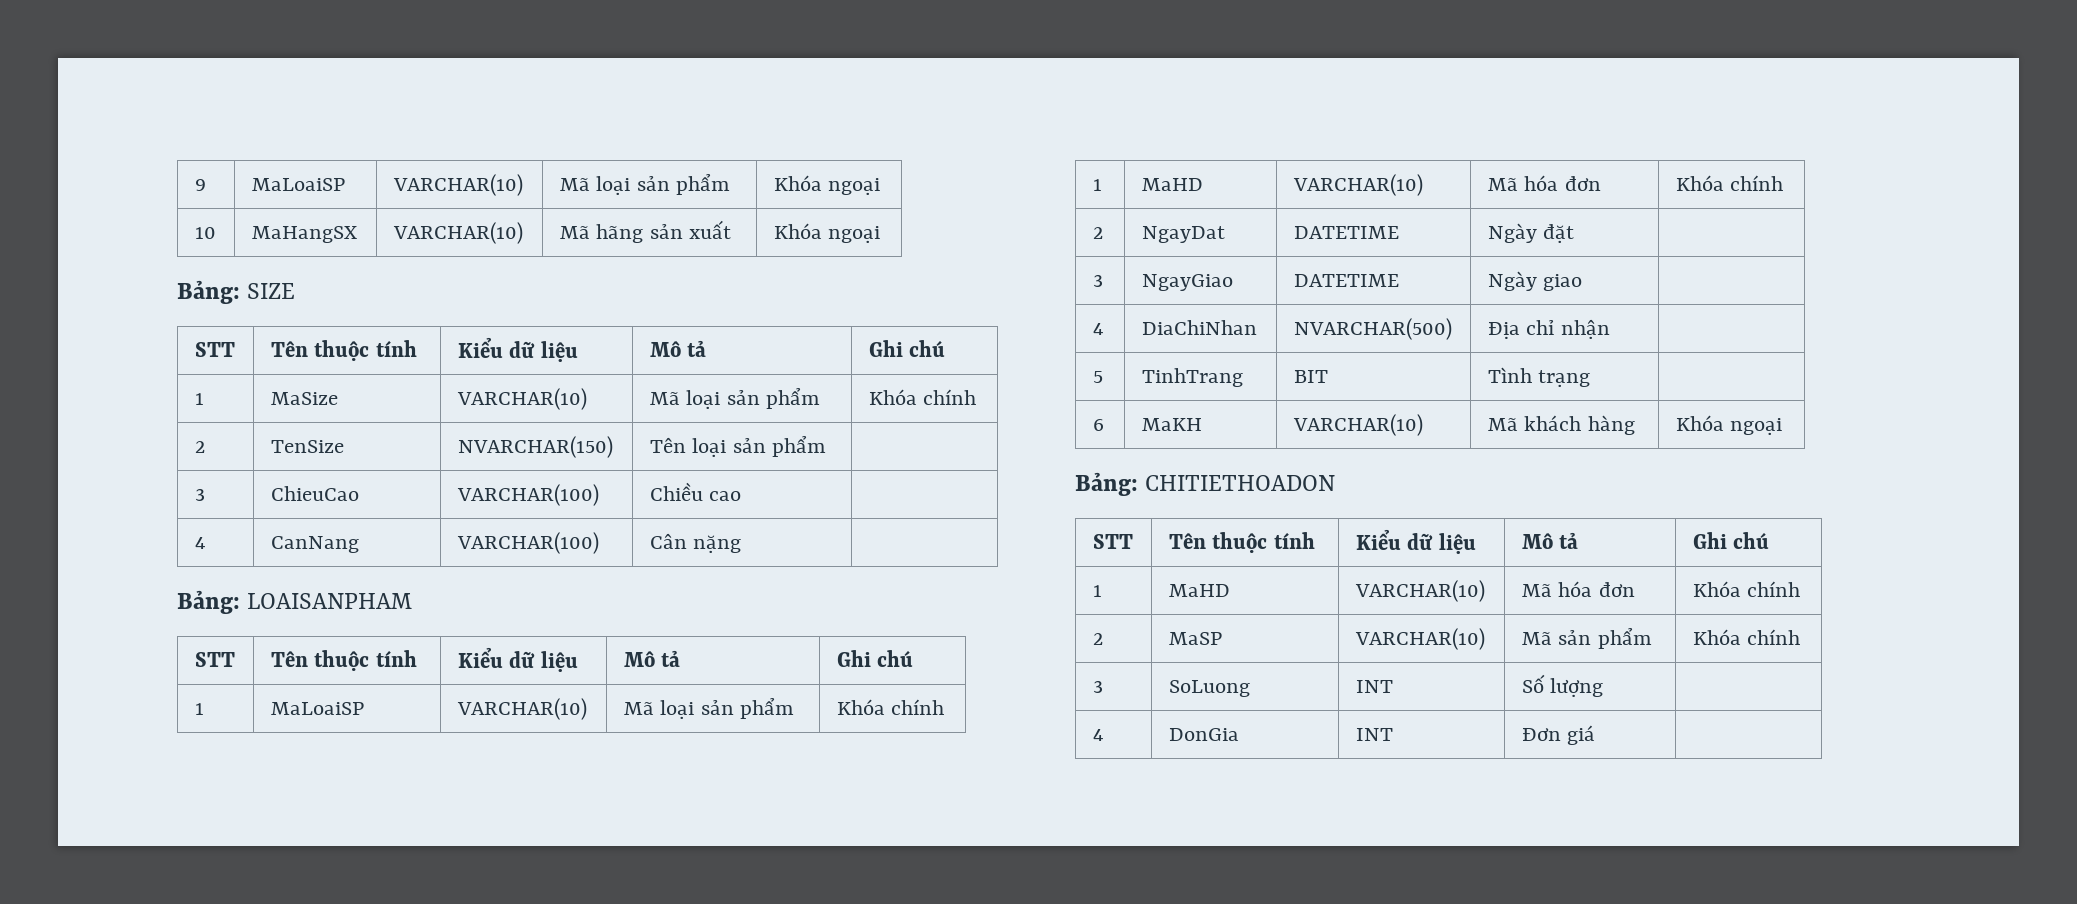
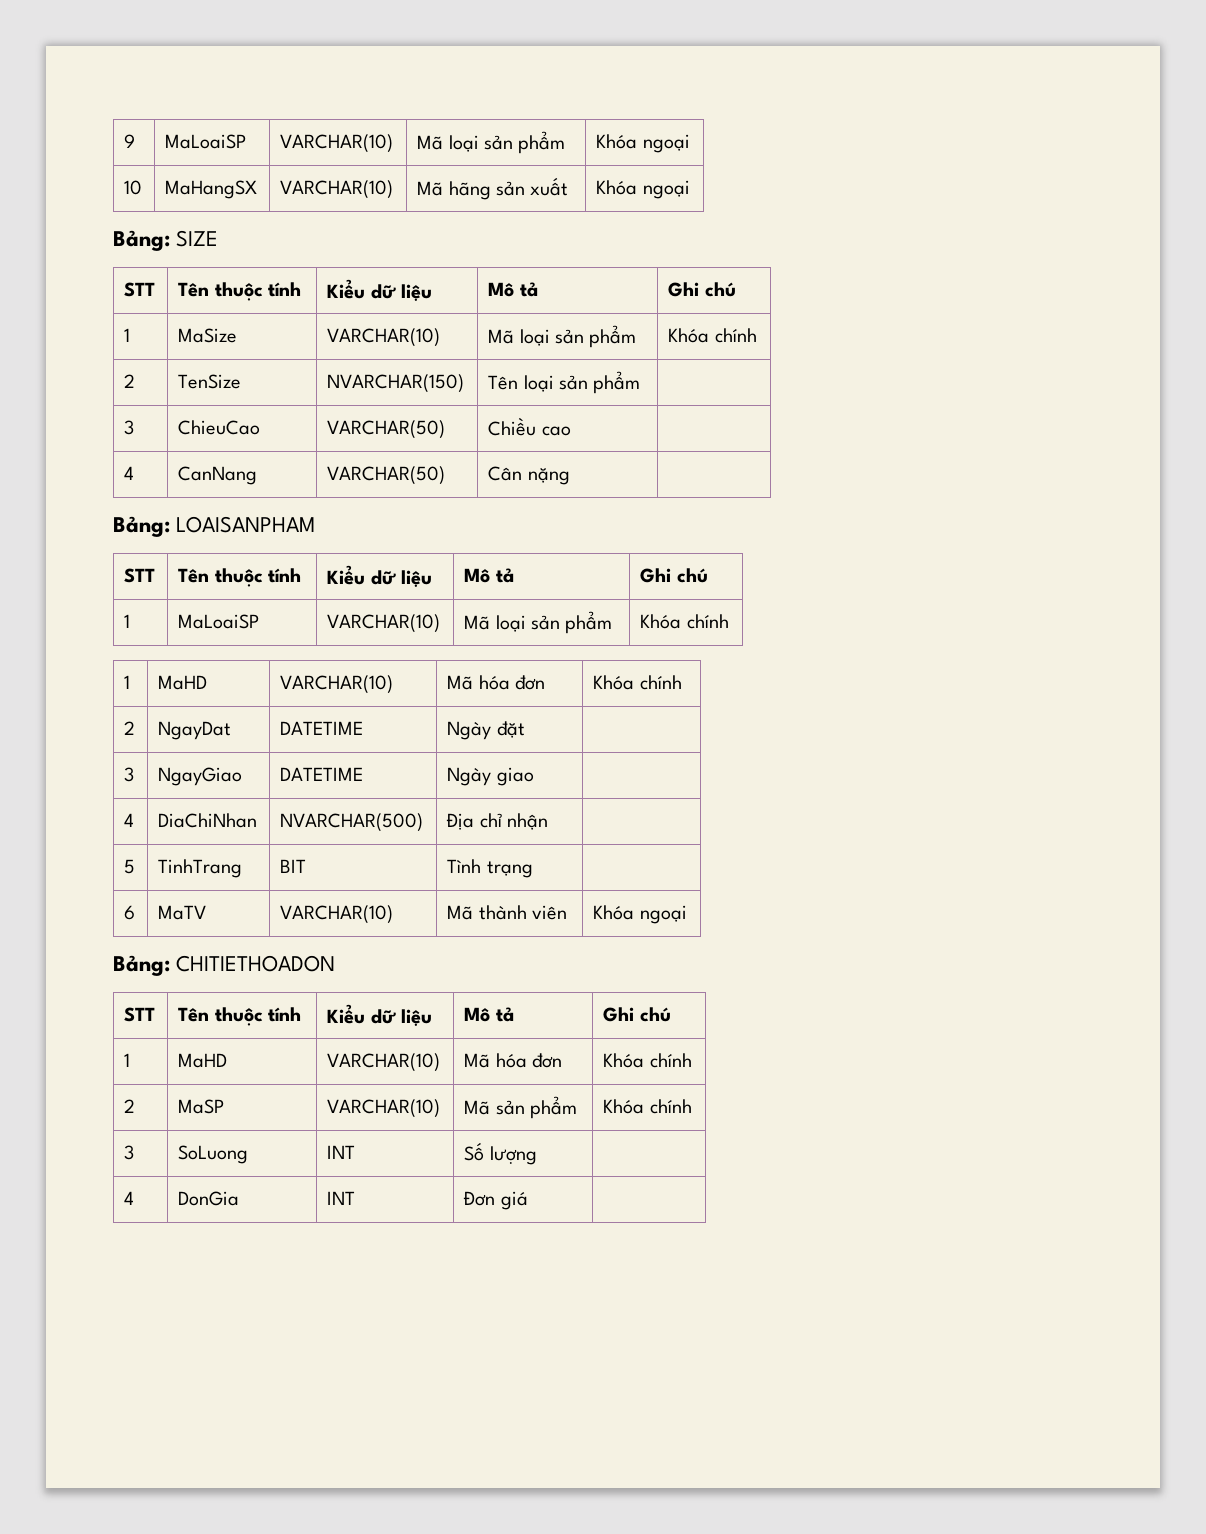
- 3 | ChieuCao | VARCHAR(100) | Chiều cao |
+ 3 | ChieuCao | VARCHAR(50) | Chiều cao |
- 4 | CanNang | VARCHAR(100) | Cân nặng |
+ 4 | CanNang | VARCHAR(50) | Cân nặng |
- 6 | MaKH | VARCHAR(10) | Mã khách hàng | Khóa ngoại
+ 6 | MaTV | VARCHAR(10) | Mã thành viên | Khóa ngoại

